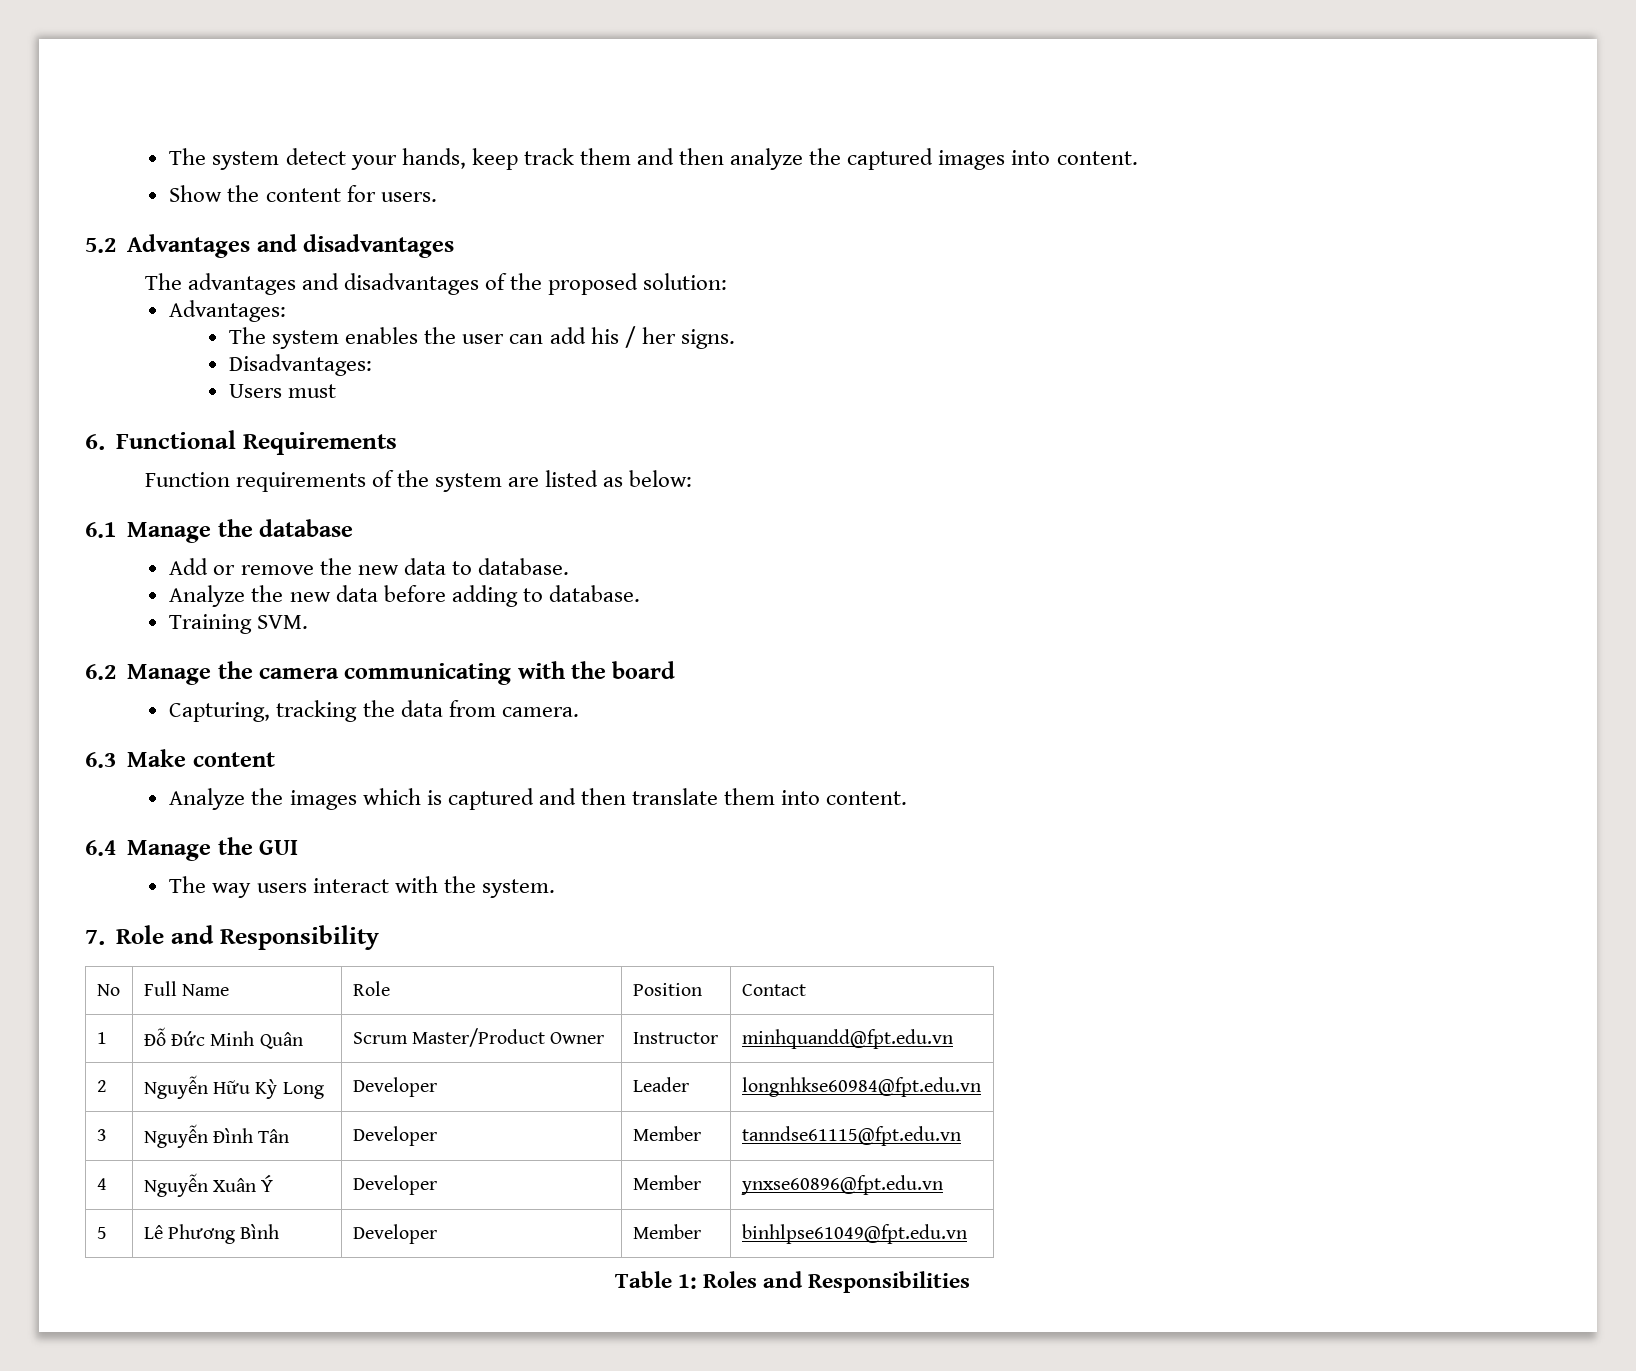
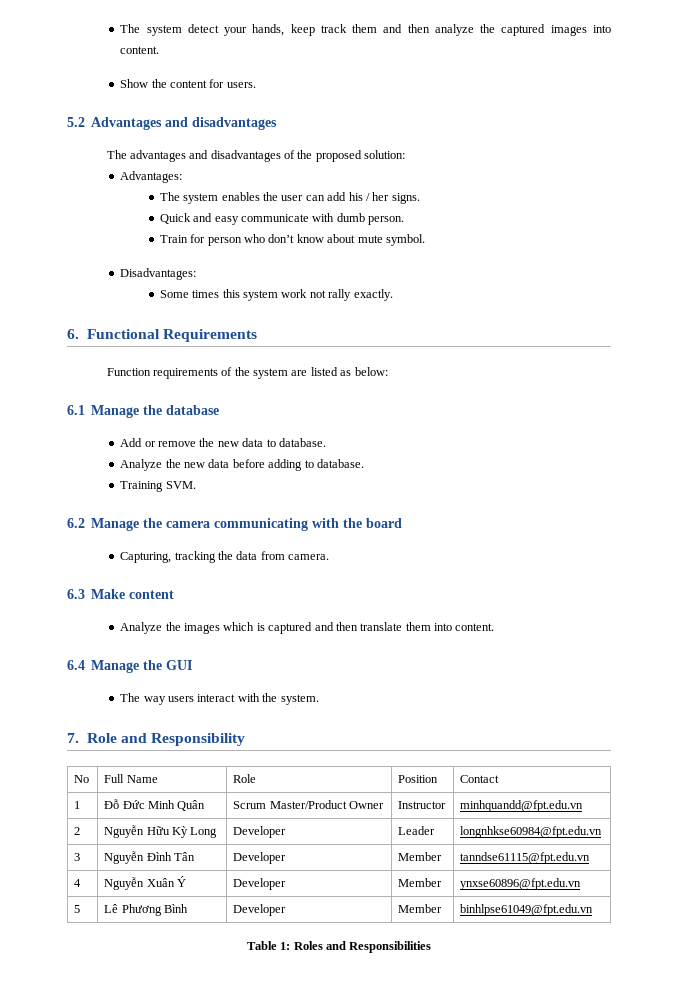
+ Quick and easy communicate with dumb person.
+ Train for person who don’t know about mute symbol.
  Disadvantages:
- Users must
+ Some times this system work not rally exactly.

